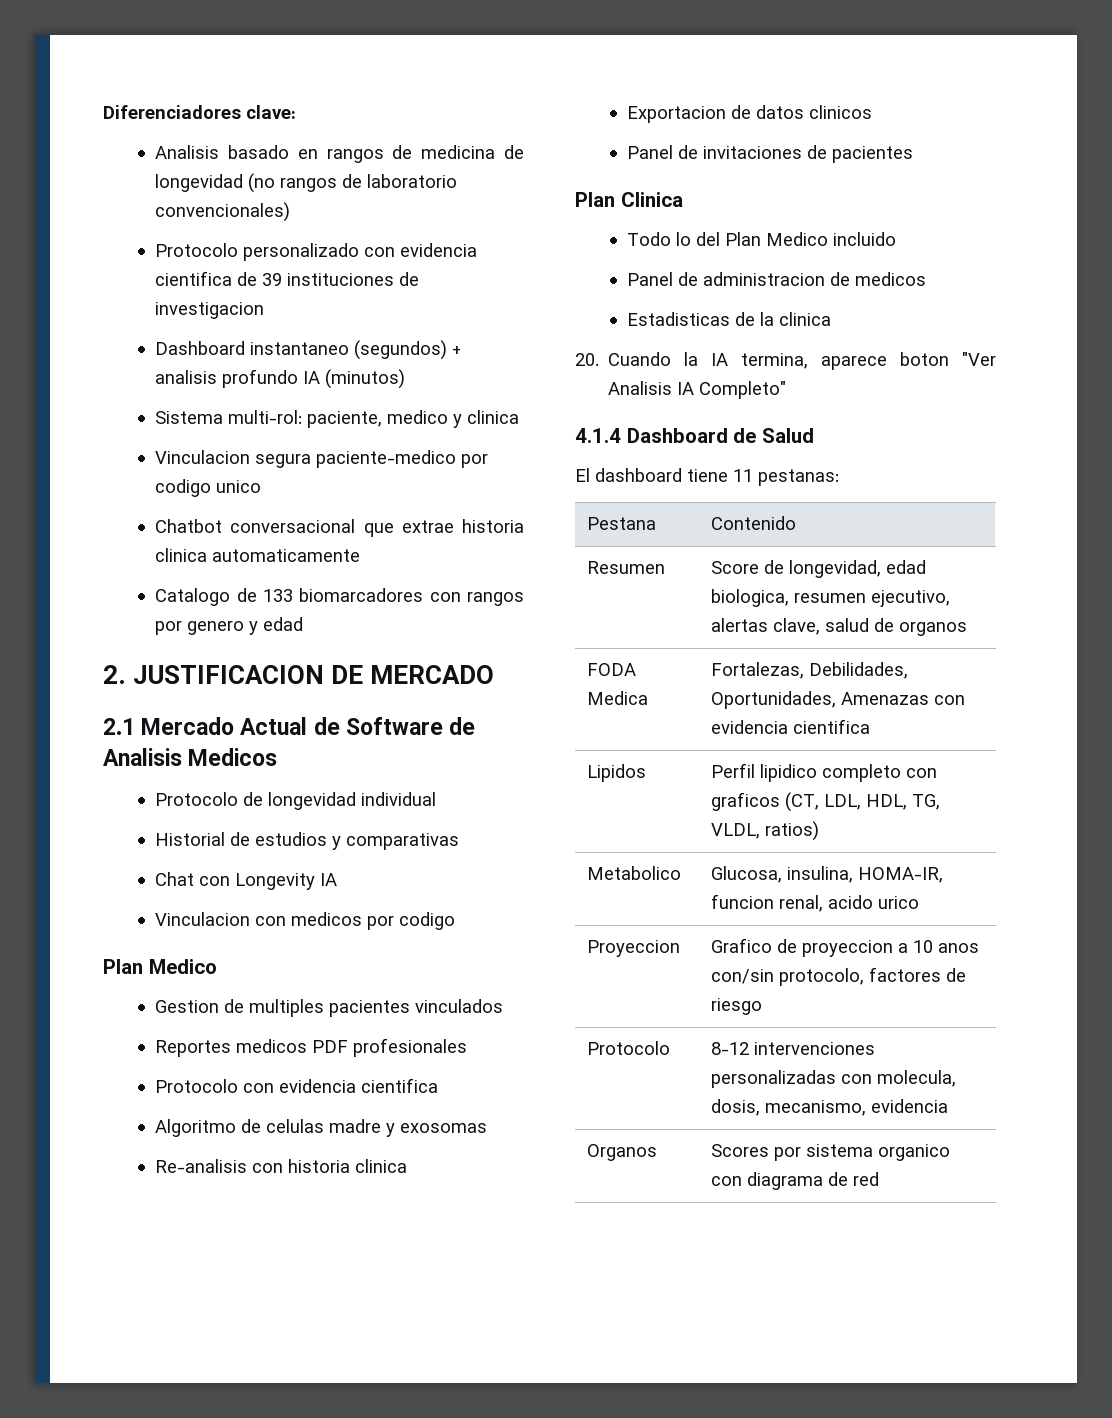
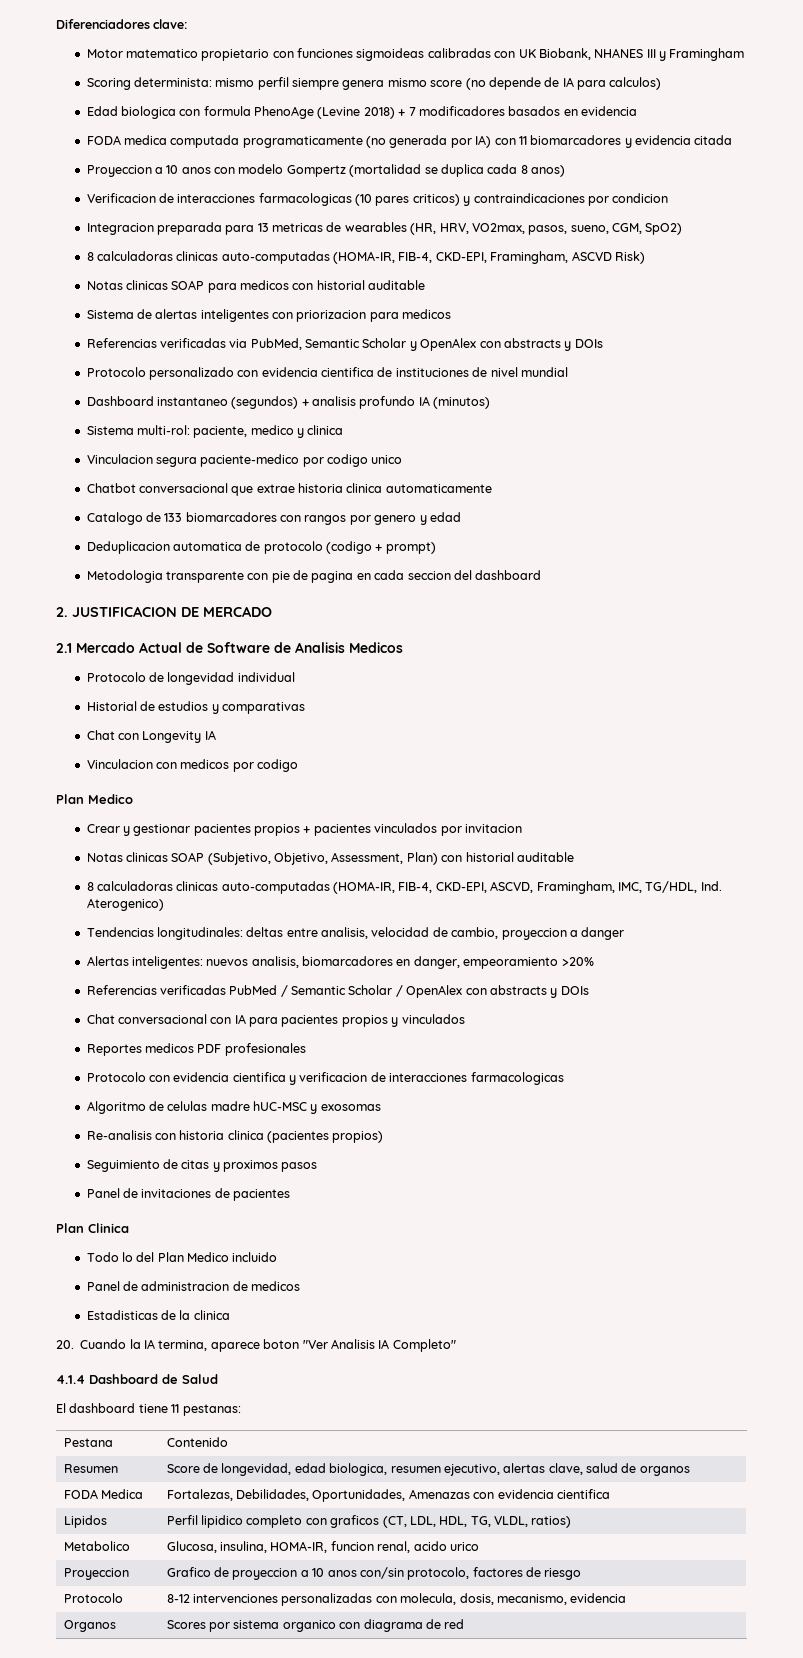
- Analisis basado en rangos de medicina de longevidad (no rangos de laboratorio convencionales)
+ Motor matematico propietario con funciones sigmoideas calibradas con UK Biobank, NHANES III y Framingham
+ Scoring determinista: mismo perfil siempre genera mismo score (no depende de IA para calculos)
+ Edad biologica con formula PhenoAge (Levine 2018) + 7 modificadores basados en evidencia
+ FODA medica computada programaticamente (no generada por IA) con 11 biomarcadores y evidencia citada
+ Proyeccion a 10 anos con modelo Gompertz (mortalidad se duplica cada 8 anos)
+ Verificacion de interacciones farmacologicas (10 pares criticos) y contraindicaciones por condicion
+ Integracion preparada para 13 metricas de wearables (HR, HRV, VO2max, pasos, sueno, CGM, SpO2)
+ 8 calculadoras clinicas auto-computadas (HOMA-IR, FIB-4, CKD-EPI, Framingham, ASCVD Risk)
+ Notas clinicas SOAP para medicos con historial auditable
+ Sistema de alertas inteligentes con priorizacion para medicos
+ Referencias verificadas via PubMed, Semantic Scholar y OpenAlex con abstracts y DOIs
- Protocolo personalizado con evidencia cientifica de 39 instituciones de investigacion
+ Protocolo personalizado con evidencia cientifica de instituciones de nivel mundial
+ Deduplicacion automatica de protocolo (codigo + prompt)
+ Metodologia transparente con pie de pagina en cada seccion del dashboard
- Gestion de multiples pacientes vinculados
+ Crear y gestionar pacientes propios + pacientes vinculados por invitacion
+ Notas clinicas SOAP (Subjetivo, Objetivo, Assessment, Plan) con historial auditable
+ 8 calculadoras clinicas auto-computadas (HOMA-IR, FIB-4, CKD-EPI, ASCVD, Framingham, IMC, TG/HDL, Ind. Aterogenico)
+ Tendencias longitudinales: deltas entre analisis, velocidad de cambio, proyeccion a danger
+ Alertas inteligentes: nuevos analisis, biomarcadores en danger, empeoramiento >20%
+ Referencias verificadas PubMed / Semantic Scholar / OpenAlex con abstracts y DOIs
+ Chat conversacional con IA para pacientes propios y vinculados
- Protocolo con evidencia cientifica
+ Protocolo con evidencia cientifica y verificacion de interacciones farmacologicas
- Algoritmo de celulas madre y exosomas
+ Algoritmo de celulas madre hUC-MSC y exosomas
- Re-analisis con historia clinica
- Exportacion de datos clinicos
+ Re-analisis con historia clinica (pacientes propios)
+ Seguimiento de citas y proximos pasos

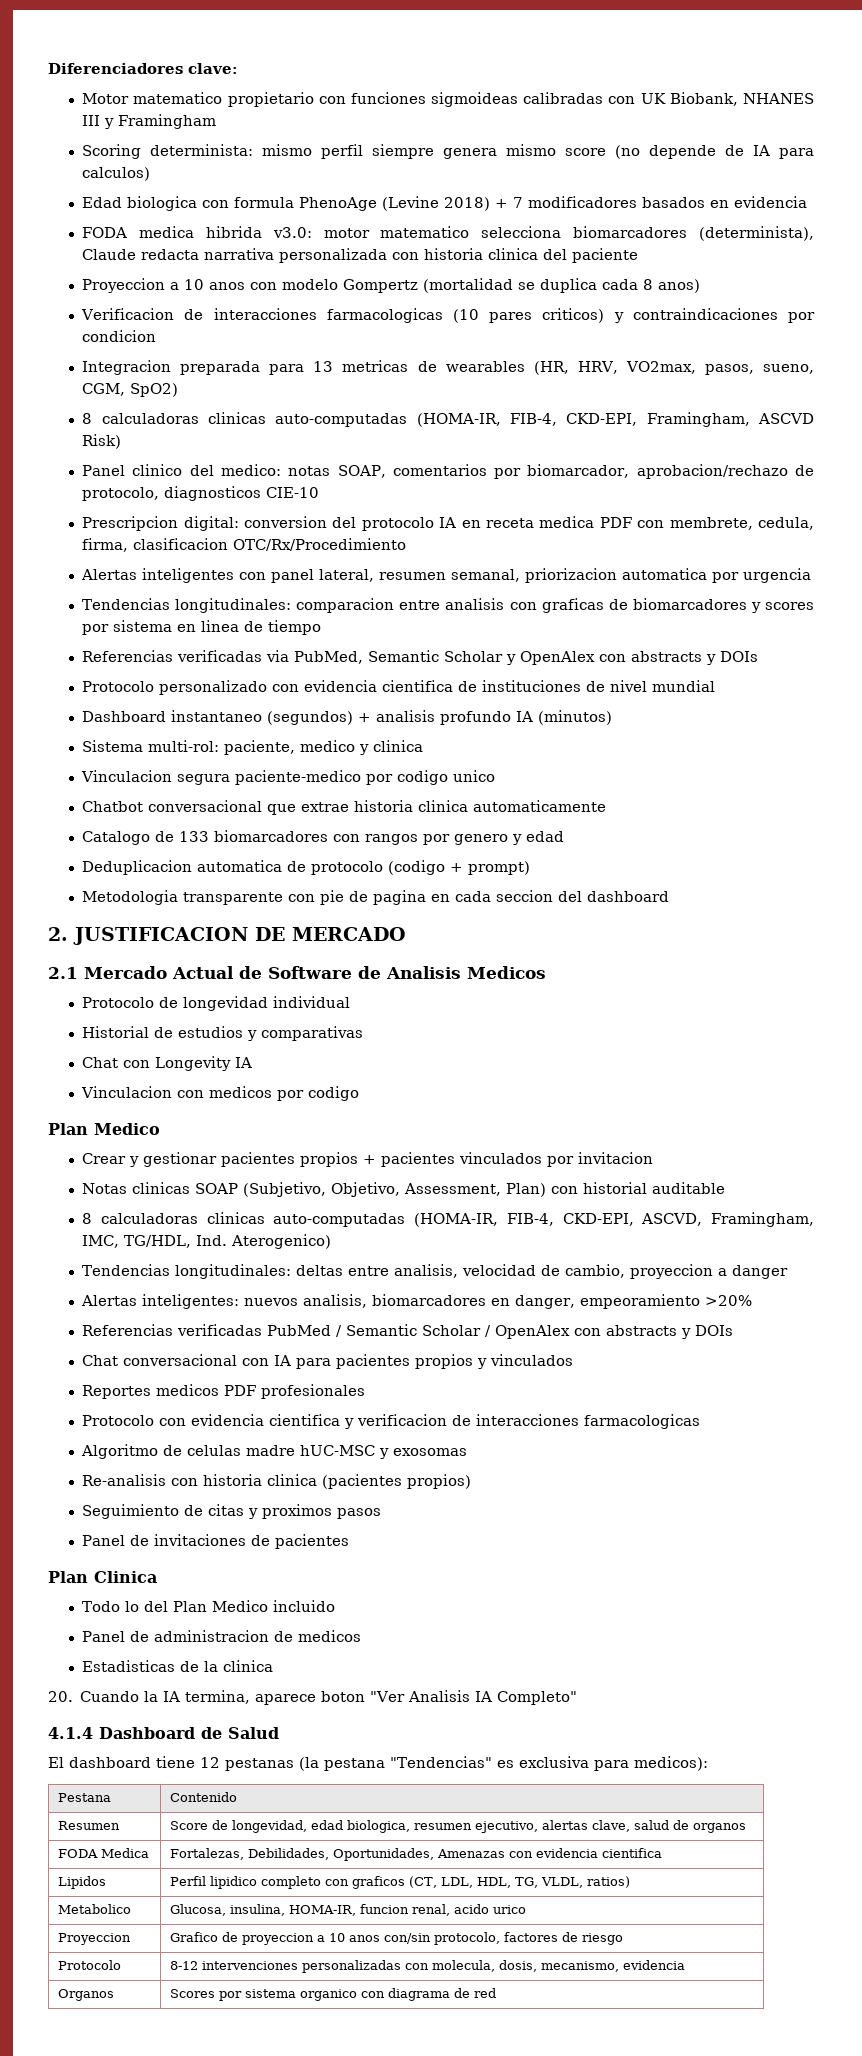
- FODA medica computada programaticamente (no generada por IA) con 11 biomarcadores y evidencia citada
+ FODA medica hibrida v3.0: motor matematico selecciona biomarcadores (determinista), Claude redacta narrativa personalizada con historia clinica del paciente
- Notas clinicas SOAP para medicos con historial auditable
- Sistema de alertas inteligentes con priorizacion para medicos
+ Panel clinico del medico: notas SOAP, comentarios por biomarcador, aprobacion/rechazo de protocolo, diagnosticos CIE-10
+ Prescripcion digital: conversion del protocolo IA en receta medica PDF con membrete, cedula, firma, clasificacion OTC/Rx/Procedimiento
+ Alertas inteligentes con panel lateral, resumen semanal, priorizacion automatica por urgencia
+ Tendencias longitudinales: comparacion entre analisis con graficas de biomarcadores y scores por sistema en linea de tiempo
- El dashboard tiene 11 pestanas:
+ El dashboard tiene 12 pestanas (la pestana "Tendencias" es exclusiva para medicos):

